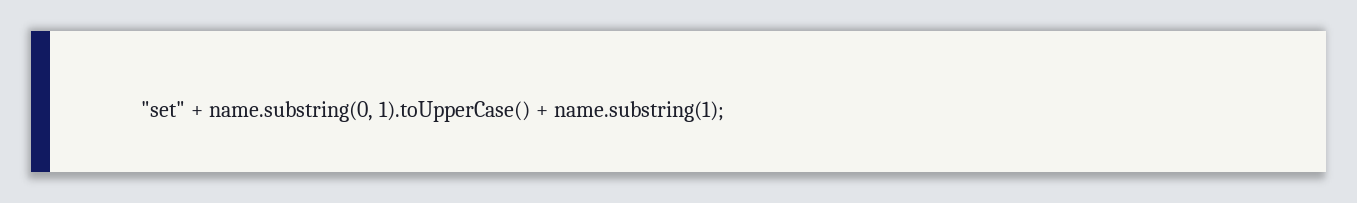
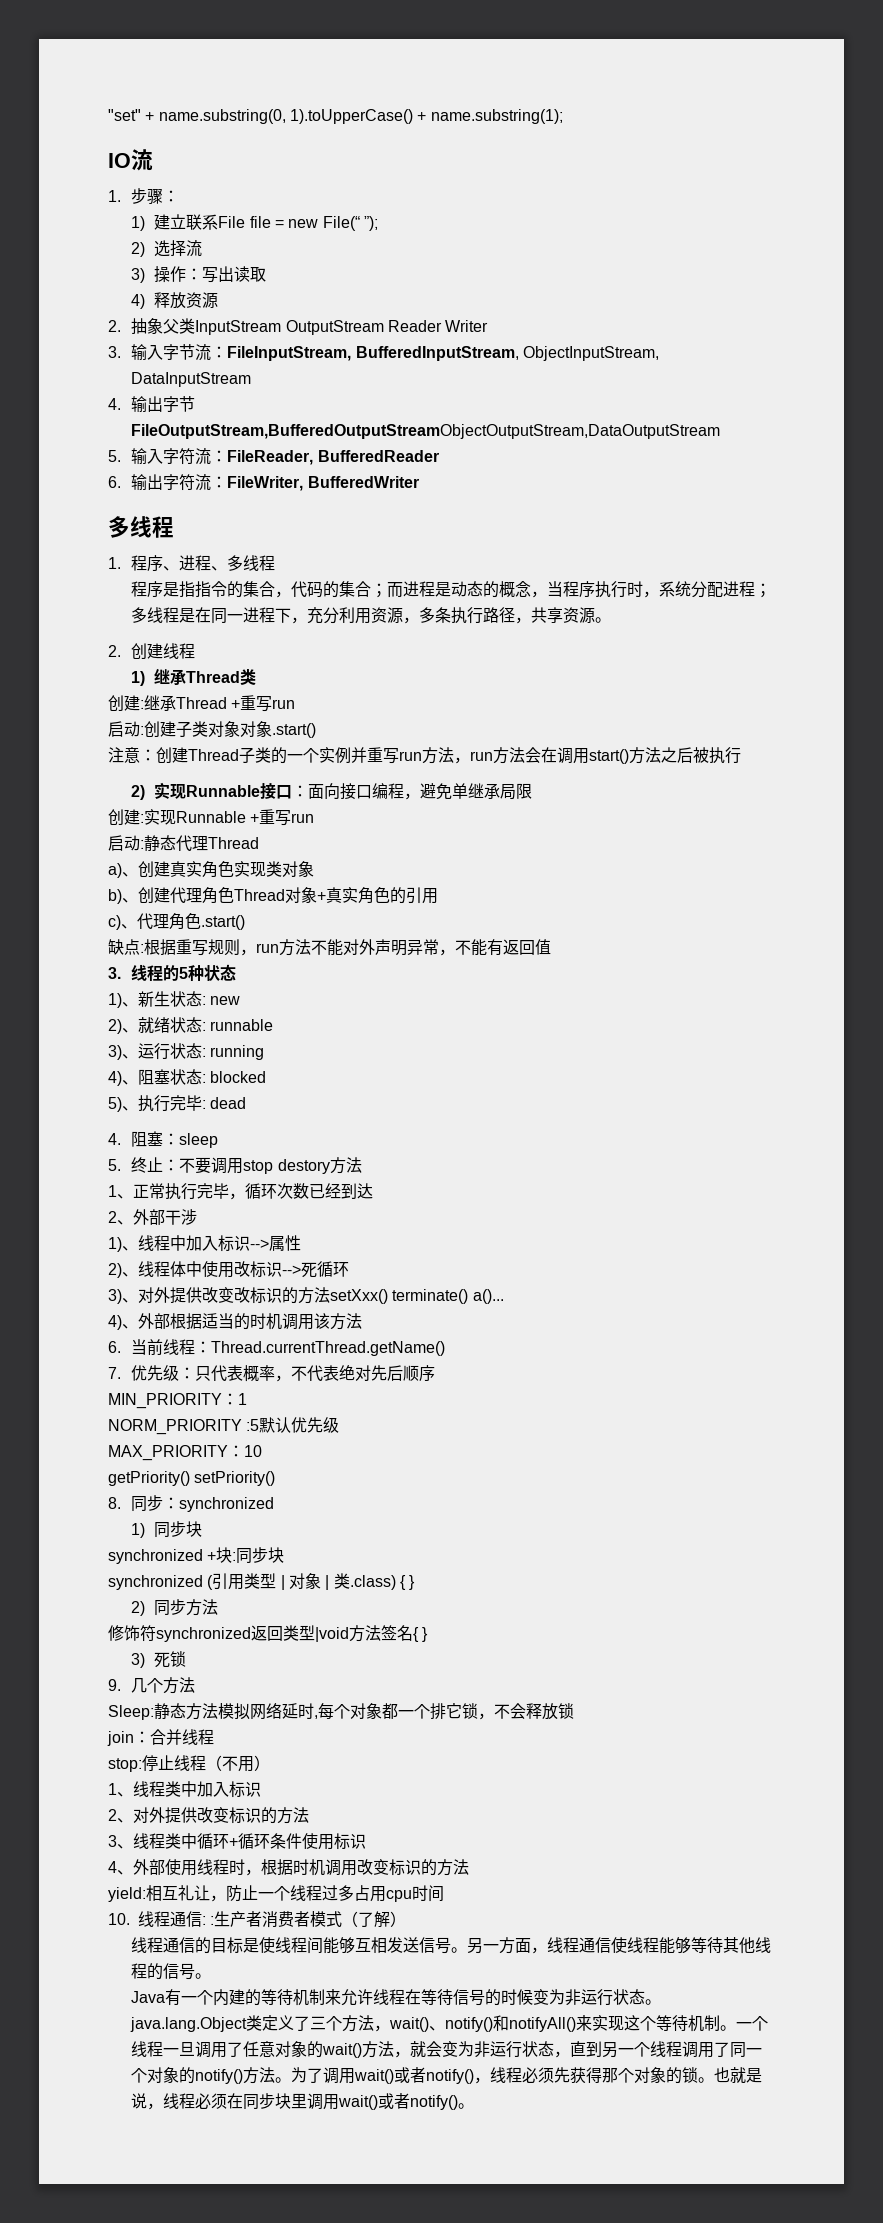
+ IO流
+ 1.步骤：
+ 1)建立联系File file = new File(“ ”);
+ 2)选择流
+ 3)操作：写出读取
+ 4)释放资源
+ 2.抽象父类InputStream OutputStream Reader Writer
+ 3.输入字节流：FileInputStream, BufferedInputStream, ObjectInputStream, DataInputStream
+ 4.输出字节FileOutputStream,BufferedOutputStreamObjectOutputStream,DataOutputStream
+ 5.输入字符流：FileReader, BufferedReader
+ 6.输出字符流：FileWriter, BufferedWriter
+ 多线程
+ 1.程序、进程、多线程
+ 程序是指指令的集合，代码的集合；而进程是动态的概念，当程序执行时，系统分配进程；多线程是在同一进程下，充分利用资源，多条执行路径，共享资源。
+ 2.创建线程
+ 1)继承Thread类
+ 创建:继承Thread +重写run
+ 启动:创建子类对象对象.start()
+ 注意：创建Thread子类的一个实例并重写run方法，run方法会在调用start()方法之后被执行
+ 2)实现Runnable接口：面向接口编程，避免单继承局限
+ 创建:实现Runnable +重写run
+ 启动:静态代理Thread
+ a)、创建真实角色实现类对象
+ b)、创建代理角色Thread对象+真实角色的引用
+ c)、代理角色.start()
+ 缺点:根据重写规则，run方法不能对外声明异常，不能有返回值
+ 3.线程的5种状态
+ 1)、新生状态: new
+ 2)、就绪状态: runnable
+ 3)、运行状态: running
+ 4)、阻塞状态: blocked
+ 5)、执行完毕: dead
+ 4.阻塞：sleep
+ 5.终止：不要调用stop destory方法
+ 1、正常执行完毕，循环次数已经到达
+ 2、外部干涉
+ 1)、线程中加入标识-->属性
+ 2)、线程体中使用改标识-->死循环
+ 3)、对外提供改变改标识的方法setXxx() terminate() a()...
+ 4)、外部根据适当的时机调用该方法
+ 6.当前线程：Thread.currentThread.getName()
+ 7.优先级：只代表概率，不代表绝对先后顺序
+ MIN_PRIORITY：1
+ NORM_PRIORITY :5默认优先级
+ MAX_PRIORITY：10
+ getPriority() setPriority()
+ 8.同步：synchronized
+ 1)同步块
+ synchronized +块:同步块
+ synchronized (引用类型 | 对象 | 类.class) { }
+ 2)同步方法
+ 修饰符synchronized返回类型|void方法签名{ }
+ 3)死锁
+ 9.几个方法
+ Sleep:静态方法模拟网络延时,每个对象都一个排它锁，不会释放锁
+ join：合并线程
+ stop:停止线程（不用）
+ 1、线程类中加入标识
+ 2、对外提供改变标识的方法
+ 3、线程类中循环+循环条件使用标识
+ 4、外部使用线程时，根据时机调用改变标识的方法
+ yield:相互礼让，防止一个线程过多占用cpu时间
+ 10.线程通信: :生产者消费者模式（了解）
+ 线程通信的目标是使线程间能够互相发送信号。另一方面，线程通信使线程能够等待其他线程的信号。
+ Java有一个内建的等待机制来允许线程在等待信号的时候变为非运行状态。java.lang.Object类定义了三个方法，wait()、notify()和notifyAll()来实现这个等待机制。一个线程一旦调用了任意对象的wait()方法，就会变为非运行状态，直到另一个线程调用了同一个对象的notify()方法。为了调用wait()或者notify()，线程必须先获得那个对象的锁。也就是说，线程必须在同步块里调用wait()或者notify()。

